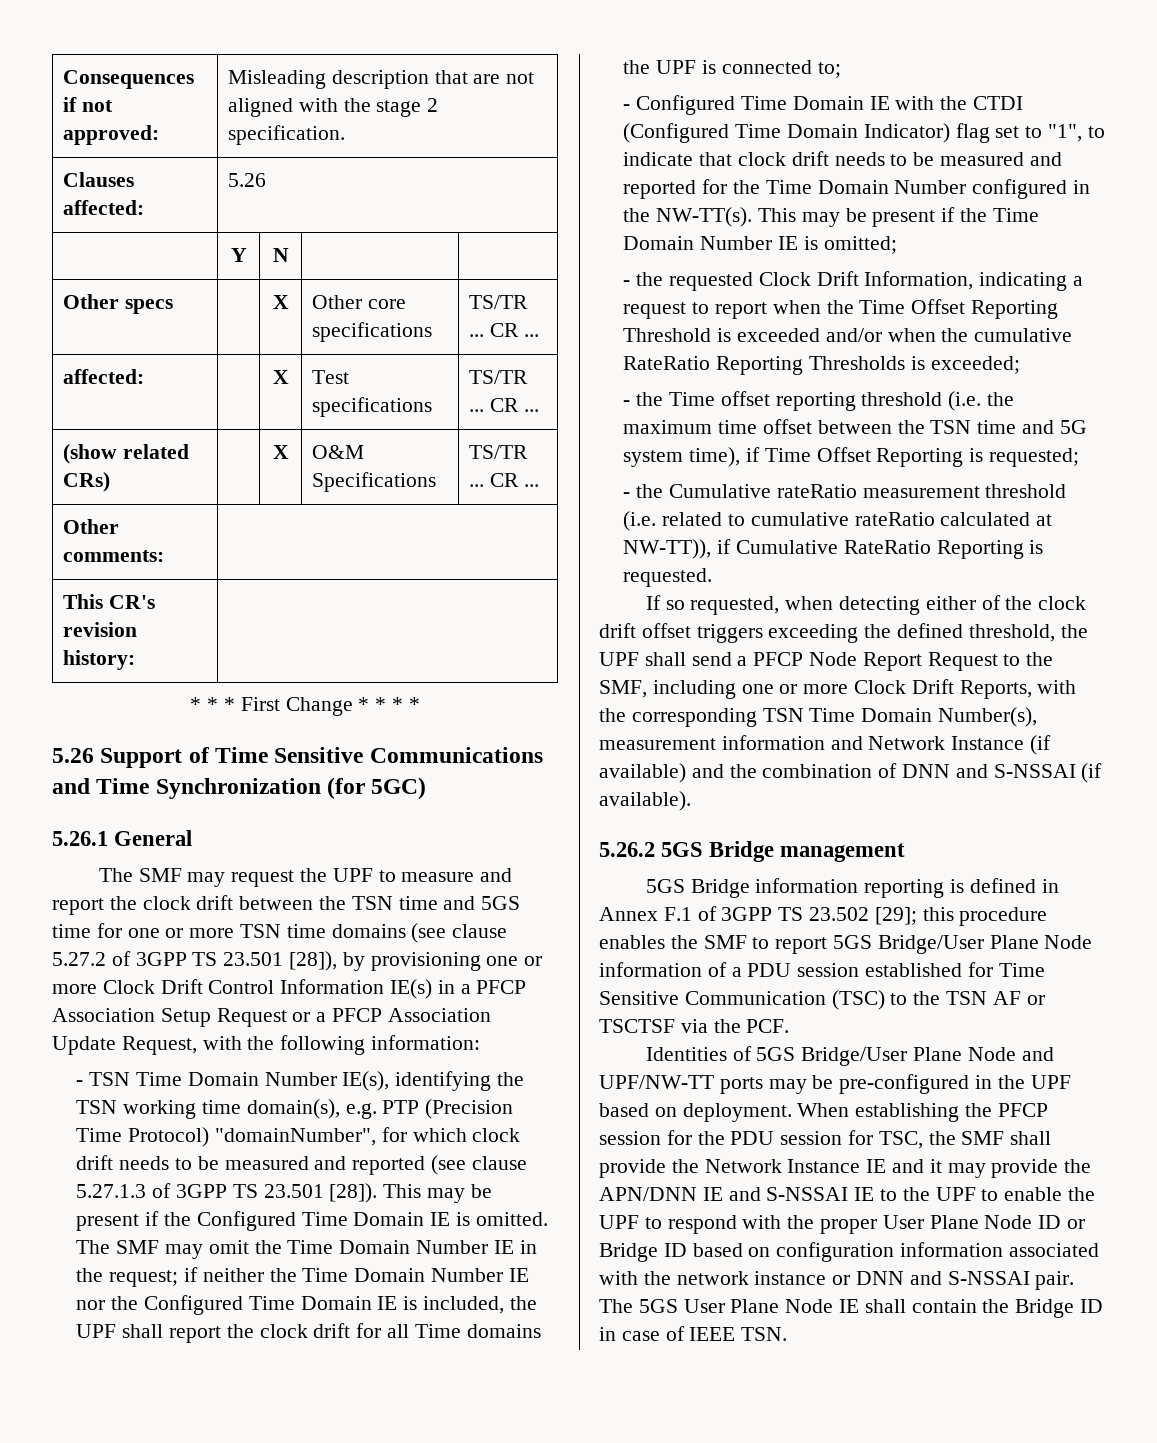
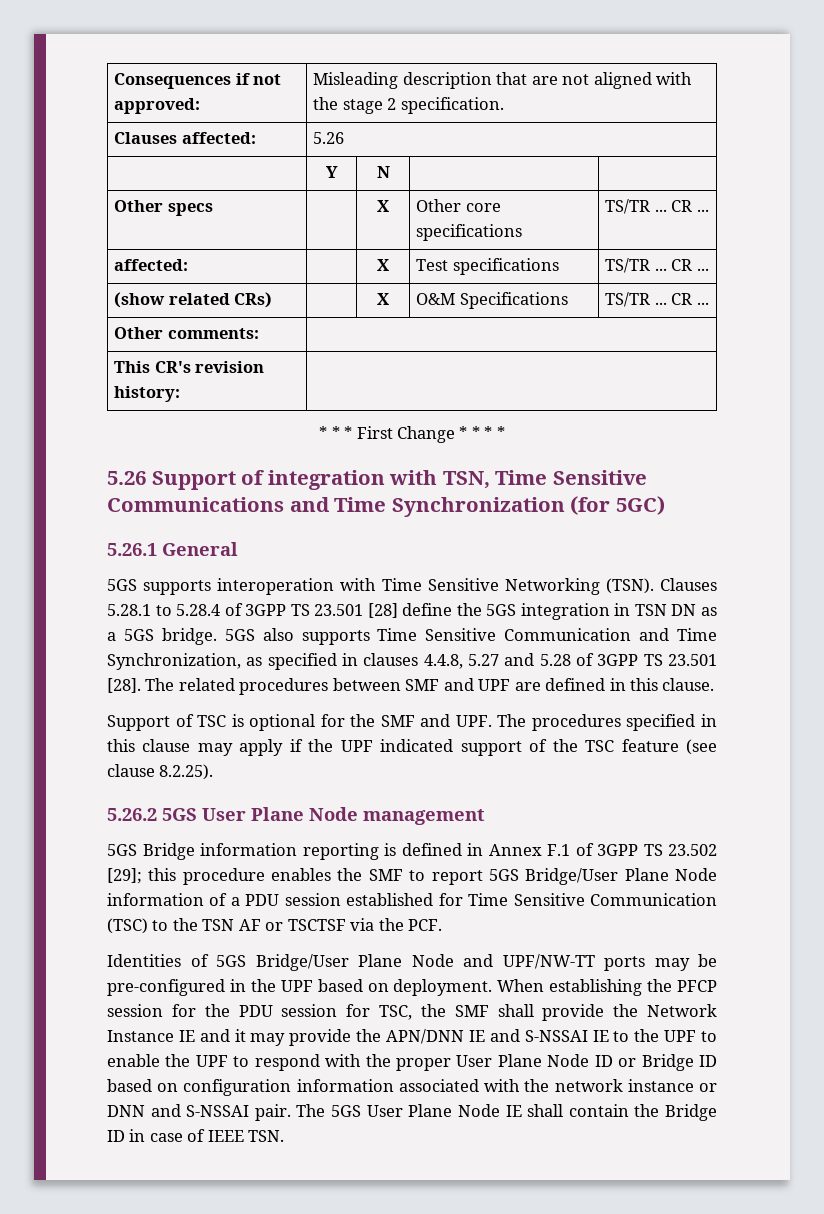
- 5.26 Support of Time Sensitive Communications and Time Synchronization (for 5GC)
+ 5.26 Support of integration with TSN, Time Sensitive Communications and Time Synchronization (for 5GC)
- The SMF may request the UPF to measure and report the clock drift between the TSN time and 5GS time for one or more TSN time domains (see clause 5.27.2 of 3GPP TS 23.501 [28]), by provisioning one or more Clock Drift Control Information IE(s) in a PFCP Association Setup Request or a PFCP Association Update Request, with the following information:
- - TSN Time Domain Number IE(s), identifying the TSN working time domain(s), e.g. PTP (Precision Time Protocol) "domainNumber", for which clock drift needs to be measured and reported (see clause 5.27.1.3 of 3GPP TS 23.501 [28]). This may be present if the Configured Time Domain IE is omitted. The SMF may omit the Time Domain Number IE in the request; if neither the Time Domain Number IE nor the Configured Time Domain IE is included, the UPF shall report the clock drift for all Time domains the UPF is connected to;
- - Configured Time Domain IE with the CTDI (Configured Time Domain Indicator) flag set to "1", to indicate that clock drift needs to be measured and reported for the Time Domain Number configured in the NW-TT(s). This may be present if the Time Domain Number IE is omitted;
- - the requested Clock Drift Information, indicating a request to report when the Time Offset Reporting Threshold is exceeded and/or when the cumulative RateRatio Reporting Thresholds is exceeded;
- - the Time offset reporting threshold (i.e. the maximum time offset between the TSN time and 5G system time), if Time Offset Reporting is requested;
- - the Cumulative rateRatio measurement threshold (i.e. related to cumulative rateRatio calculated at NW-TT)), if Cumulative RateRatio Reporting is requested.
- If so requested, when detecting either of the clock drift offset triggers exceeding the defined threshold, the UPF shall send a PFCP Node Report Request to the SMF, including one or more Clock Drift Reports, with the corresponding TSN Time Domain Number(s), measurement information and Network Instance (if available) and the combination of DNN and S-NSSAI (if available).
+ 5GS supports interoperation with Time Sensitive Networking (TSN). Clauses 5.28.1 to 5.28.4 of 3GPP TS 23.501 [28] define the 5GS integration in TSN DN as a 5GS bridge. 5GS also supports Time Sensitive Communication and Time Synchronization, as specified in clauses 4.4.8, 5.27 and 5.28 of 3GPP TS 23.501 [28]. The related procedures between SMF and UPF are defined in this clause.
+ Support of TSC is optional for the SMF and UPF. The procedures specified in this clause may apply if the UPF indicated support of the TSC feature (see clause 8.2.25).
- 5.26.2 5GS Bridge management
+ 5.26.2 5GS User Plane Node management

